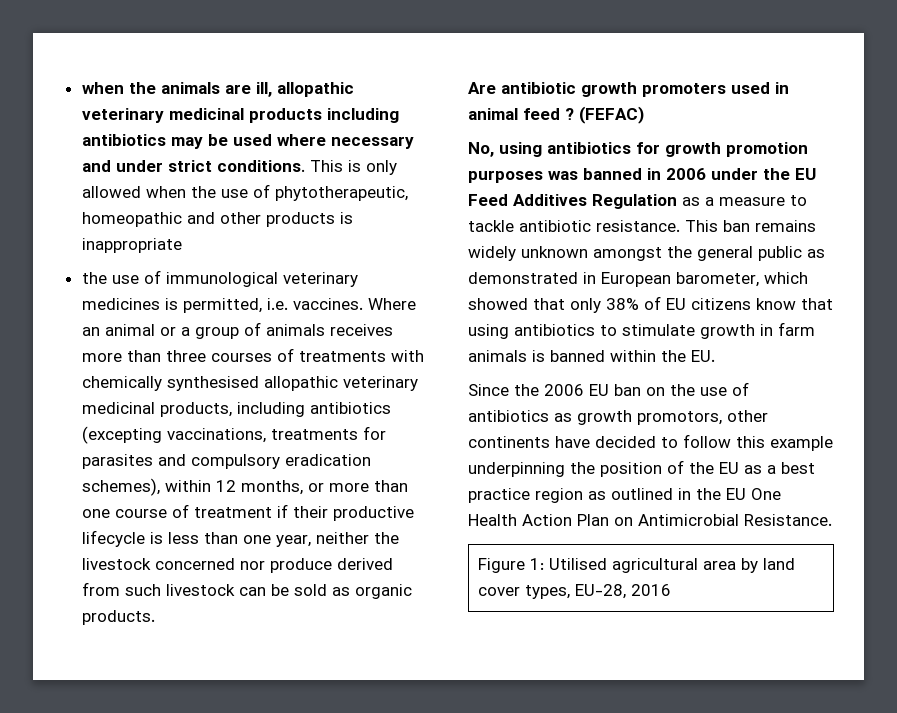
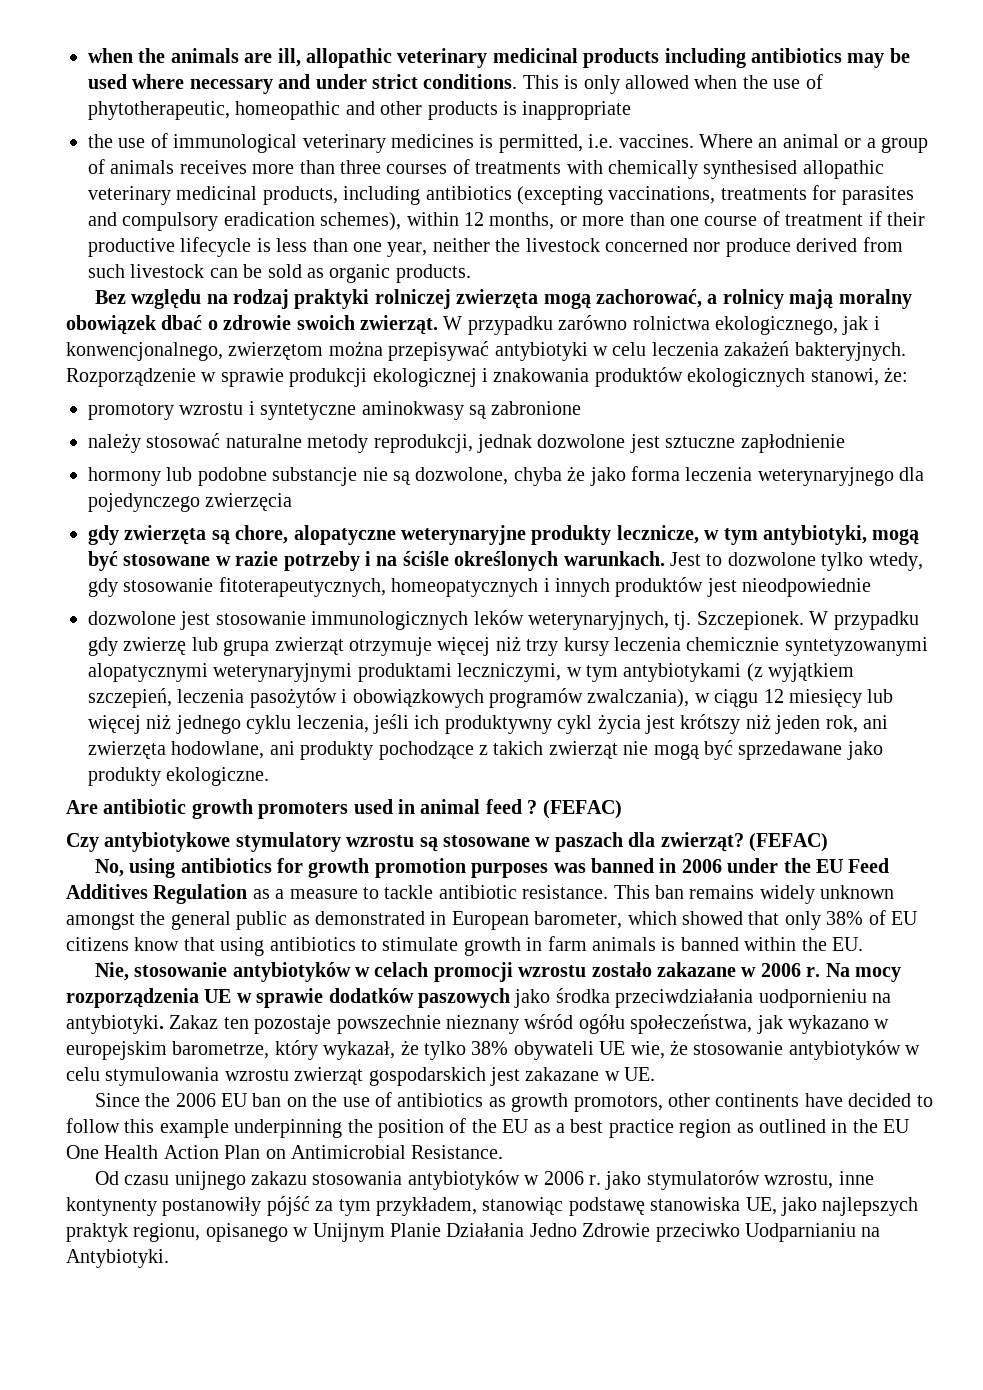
+ Bez względu na rodzaj praktyki rolniczej zwierzęta mogą zachorować, a rolnicy mają moralny obowiązek dbać o zdrowie swoich zwierząt. W przypadku zarówno rolnictwa ekologicznego, jak i konwencjonalnego, zwierzętom można przepisywać antybiotyki w celu leczenia zakażeń bakteryjnych. Rozporządzenie w sprawie produkcji ekologicznej i znakowania produktów ekologicznych stanowi, że:
+ promotory wzrostu i syntetyczne aminokwasy są zabronione
+ należy stosować naturalne metody reprodukcji, jednak dozwolone jest sztuczne zapłodnienie
+ hormony lub podobne substancje nie są dozwolone, chyba że jako forma leczenia weterynaryjnego dla pojedynczego zwierzęcia
+ gdy zwierzęta są chore, alopatyczne weterynaryjne produkty lecznicze, w tym antybiotyki, mogą być stosowane w razie potrzeby i na ściśle określonych warunkach. Jest to dozwolone tylko wtedy, gdy stosowanie fitoterapeutycznych, homeopatycznych i innych produktów jest nieodpowiednie
+ dozwolone jest stosowanie immunologicznych leków weterynaryjnych, tj. Szczepionek. W przypadku gdy zwierzę lub grupa zwierząt otrzymuje więcej niż trzy kursy leczenia chemicznie syntetyzowanymi alopatycznymi weterynaryjnymi produktami leczniczymi, w tym antybiotykami (z wyjątkiem szczepień, leczenia pasożytów i obowiązkowych programów zwalczania), w ciągu 12 miesięcy lub więcej niż jednego cyklu leczenia, jeśli ich produktywny cykl życia jest krótszy niż jeden rok, ani zwierzęta hodowlane, ani produkty pochodzące z takich zwierząt nie mogą być sprzedawane jako produkty ekologiczne.
+ Czy antybiotykowe stymulatory wzrostu są stosowane w paszach dla zwierząt? (FEFAC)
+ Nie, stosowanie antybiotyków w celach promocji wzrostu zostało zakazane w 2006 r. Na mocy rozporządzenia UE w sprawie dodatków paszowych jako środka przeciwdziałania uodpornieniu na antybiotyki. Zakaz ten pozostaje powszechnie nieznany wśród ogółu społeczeństwa, jak wykazano w europejskim barometrze, który wykazał, że tylko 38% obywateli UE wie, że stosowanie antybiotyków w celu stymulowania wzrostu zwierząt gospodarskich jest zakazane w UE.
- Figure 1: Utilised agricultural area by land cover types, EU-28, 2016
+ Od czasu unijnego zakazu stosowania antybiotyków w 2006 r. jako stymulatorów wzrostu, inne kontynenty postanowiły pójść za tym przykładem, stanowiąc podstawę stanowiska UE, jako najlepszych praktyk regionu, opisanego w Unijnym Planie Działania Jedno Zdrowie przeciwko Uodparnianiu na Antybiotyki.

